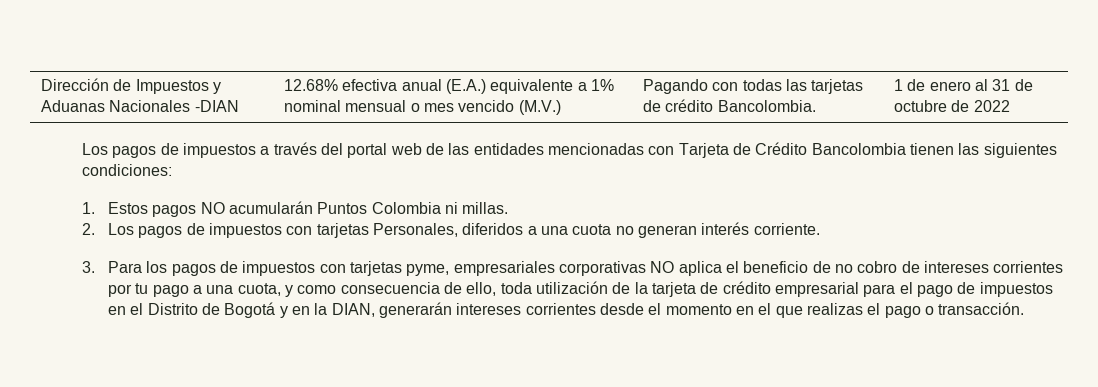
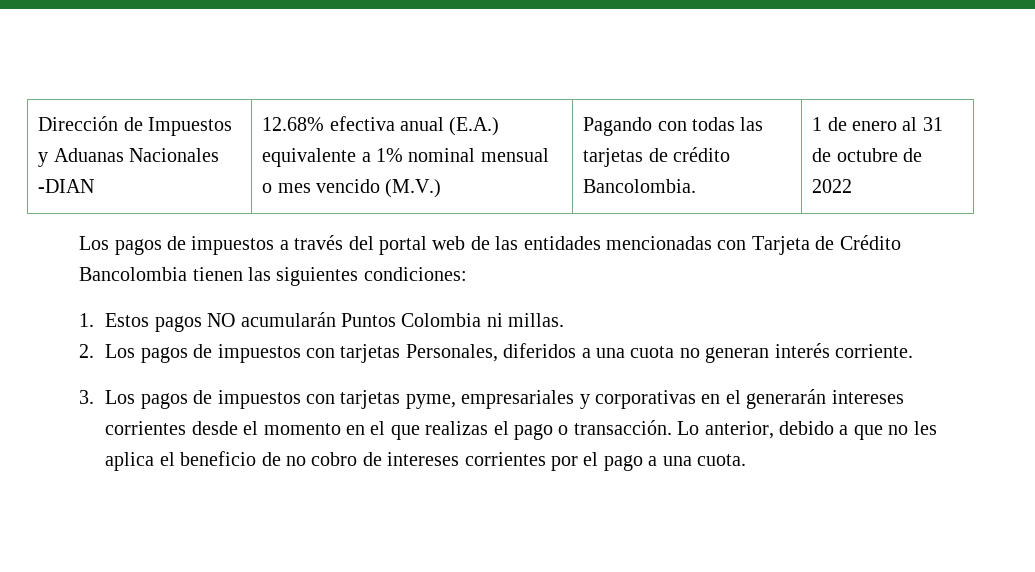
- 3. Para los pagos de impuestos con tarjetas pyme, empresariales corporativas NO aplica el beneficio de no cobro de intereses corrientes por tu pago a una cuota, y como consecuencia de ello, toda utilización de la tarjeta de crédito empresarial para el pago de impuestos en el Distrito de Bogotá y en la DIAN, generarán intereses corrientes desde el momento en el que realizas el pago o transacción.
+ 3. Los pagos de impuestos con tarjetas pyme, empresariales y corporativas en el generarán intereses corrientes desde el momento en el que realizas el pago o transacción.
+ Lo anterior, debido a que no les aplica el beneficio de no cobro de intereses corrientes por el pago a una cuota.

